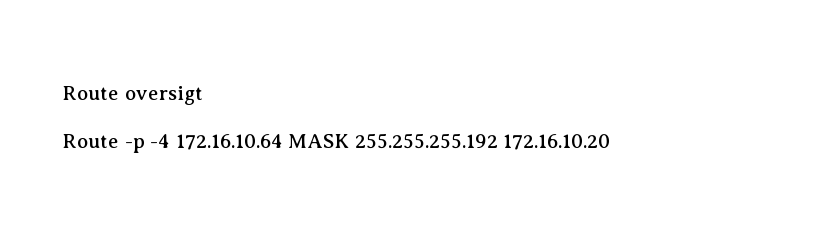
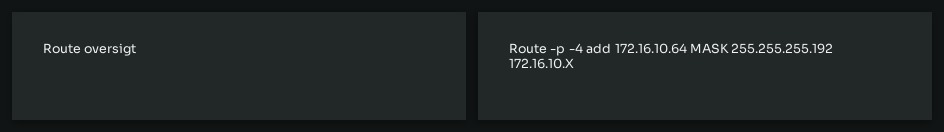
- Route -p -4 172.16.10.64 MASK 255.255.255.192 172.16.10.20
+ Route -p -4 add 172.16.10.64 MASK 255.255.255.192 172.16.10.X

